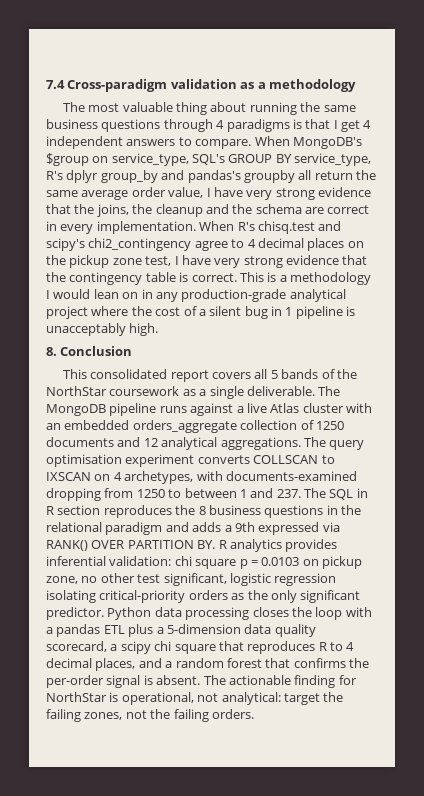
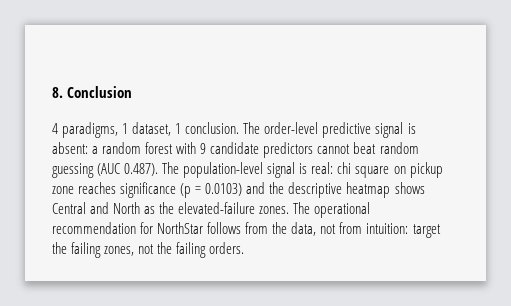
- 7.4 Cross-paradigm validation as a methodology
- The most valuable thing about running the same business questions through 4 paradigms is that I get 4 independent answers to compare. When MongoDB's $group on service_type, SQL's GROUP BY service_type, R's dplyr group_by and pandas's groupby all return the same average order value, I have very strong evidence that the joins, the cleanup and the schema are correct in every implementation. When R's chisq.test and scipy's chi2_contingency agree to 4 decimal places on the pickup zone test, I have very strong evidence that the contingency table is correct. This is a methodology I would lean on in any production-grade analytical project where the cost of a silent bug in 1 pipeline is unacceptably high.
  8. Conclusion
- This consolidated report covers all 5 bands of the NorthStar coursework as a single deliverable. The MongoDB pipeline runs against a live Atlas cluster with an embedded orders_aggregate collection of 1250 documents and 12 analytical aggregations. The query optimisation experiment converts COLLSCAN to IXSCAN on 4 archetypes, with documents-examined dropping from 1250 to between 1 and 237. The SQL in R section reproduces the 8 business questions in the relational paradigm and adds a 9th expressed via RANK() OVER PARTITION BY. R analytics provides inferential validation: chi square p = 0.0103 on pickup zone, no other test significant, logistic regression isolating critical-priority orders as the only significant predictor. Python data processing closes the loop with a pandas ETL plus a 5-dimension data quality scorecard, a scipy chi square that reproduces R to 4 decimal places, and a random forest that confirms the per-order signal is absent. The actionable finding for NorthStar is operational, not analytical: target the failing zones, not the failing orders.
+ 4 paradigms, 1 dataset, 1 conclusion. The order-level predictive signal is absent: a random forest with 9 candidate predictors cannot beat random guessing (AUC 0.487). The population-level signal is real: chi square on pickup zone reaches significance (p = 0.0103) and the descriptive heatmap shows Central and North as the elevated-failure zones. The operational recommendation for NorthStar follows from the data, not from intuition: target the failing zones, not the failing orders.

